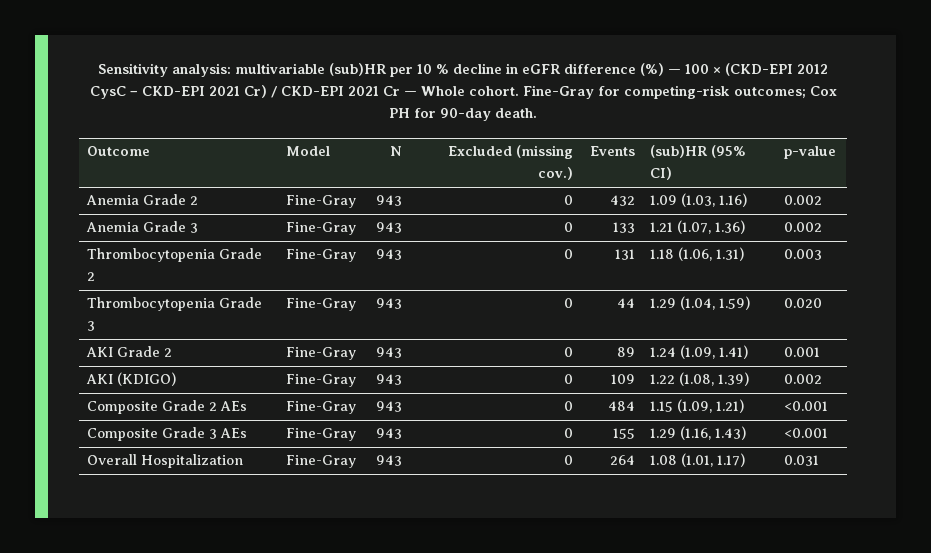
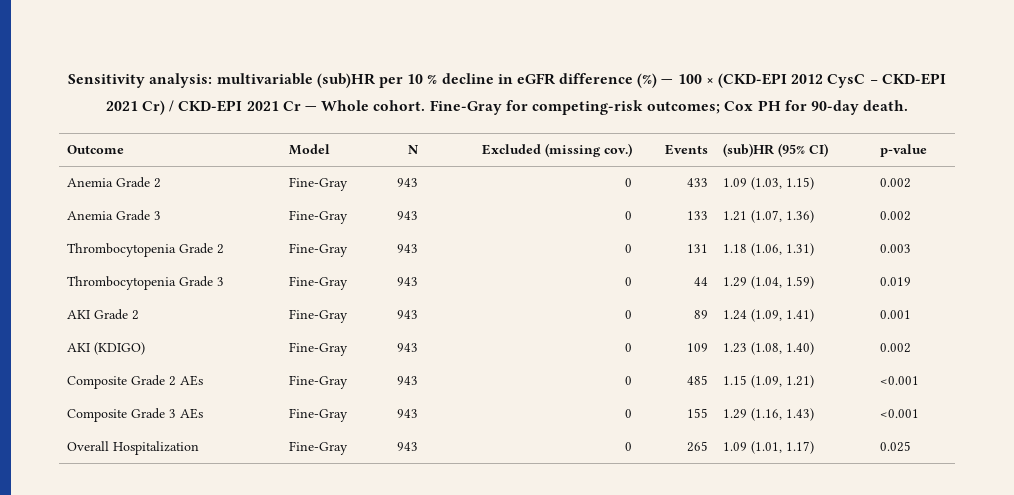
- Anemia Grade 2 | Fine-Gray | 943 | 0 | 432 | 1.09 (1.03, 1.16) | 0.002
+ Anemia Grade 2 | Fine-Gray | 943 | 0 | 433 | 1.09 (1.03, 1.15) | 0.002
- Thrombocytopenia Grade 3 | Fine-Gray | 943 | 0 | 44 | 1.29 (1.04, 1.59) | 0.020
+ Thrombocytopenia Grade 3 | Fine-Gray | 943 | 0 | 44 | 1.29 (1.04, 1.59) | 0.019
- AKI (KDIGO) | Fine-Gray | 943 | 0 | 109 | 1.22 (1.08, 1.39) | 0.002
+ AKI (KDIGO) | Fine-Gray | 943 | 0 | 109 | 1.23 (1.08, 1.40) | 0.002
- Composite Grade 2 AEs | Fine-Gray | 943 | 0 | 484 | 1.15 (1.09, 1.21) | <0.001
+ Composite Grade 2 AEs | Fine-Gray | 943 | 0 | 485 | 1.15 (1.09, 1.21) | <0.001
- Overall Hospitalization | Fine-Gray | 943 | 0 | 264 | 1.08 (1.01, 1.17) | 0.031
+ Overall Hospitalization | Fine-Gray | 943 | 0 | 265 | 1.09 (1.01, 1.17) | 0.025

